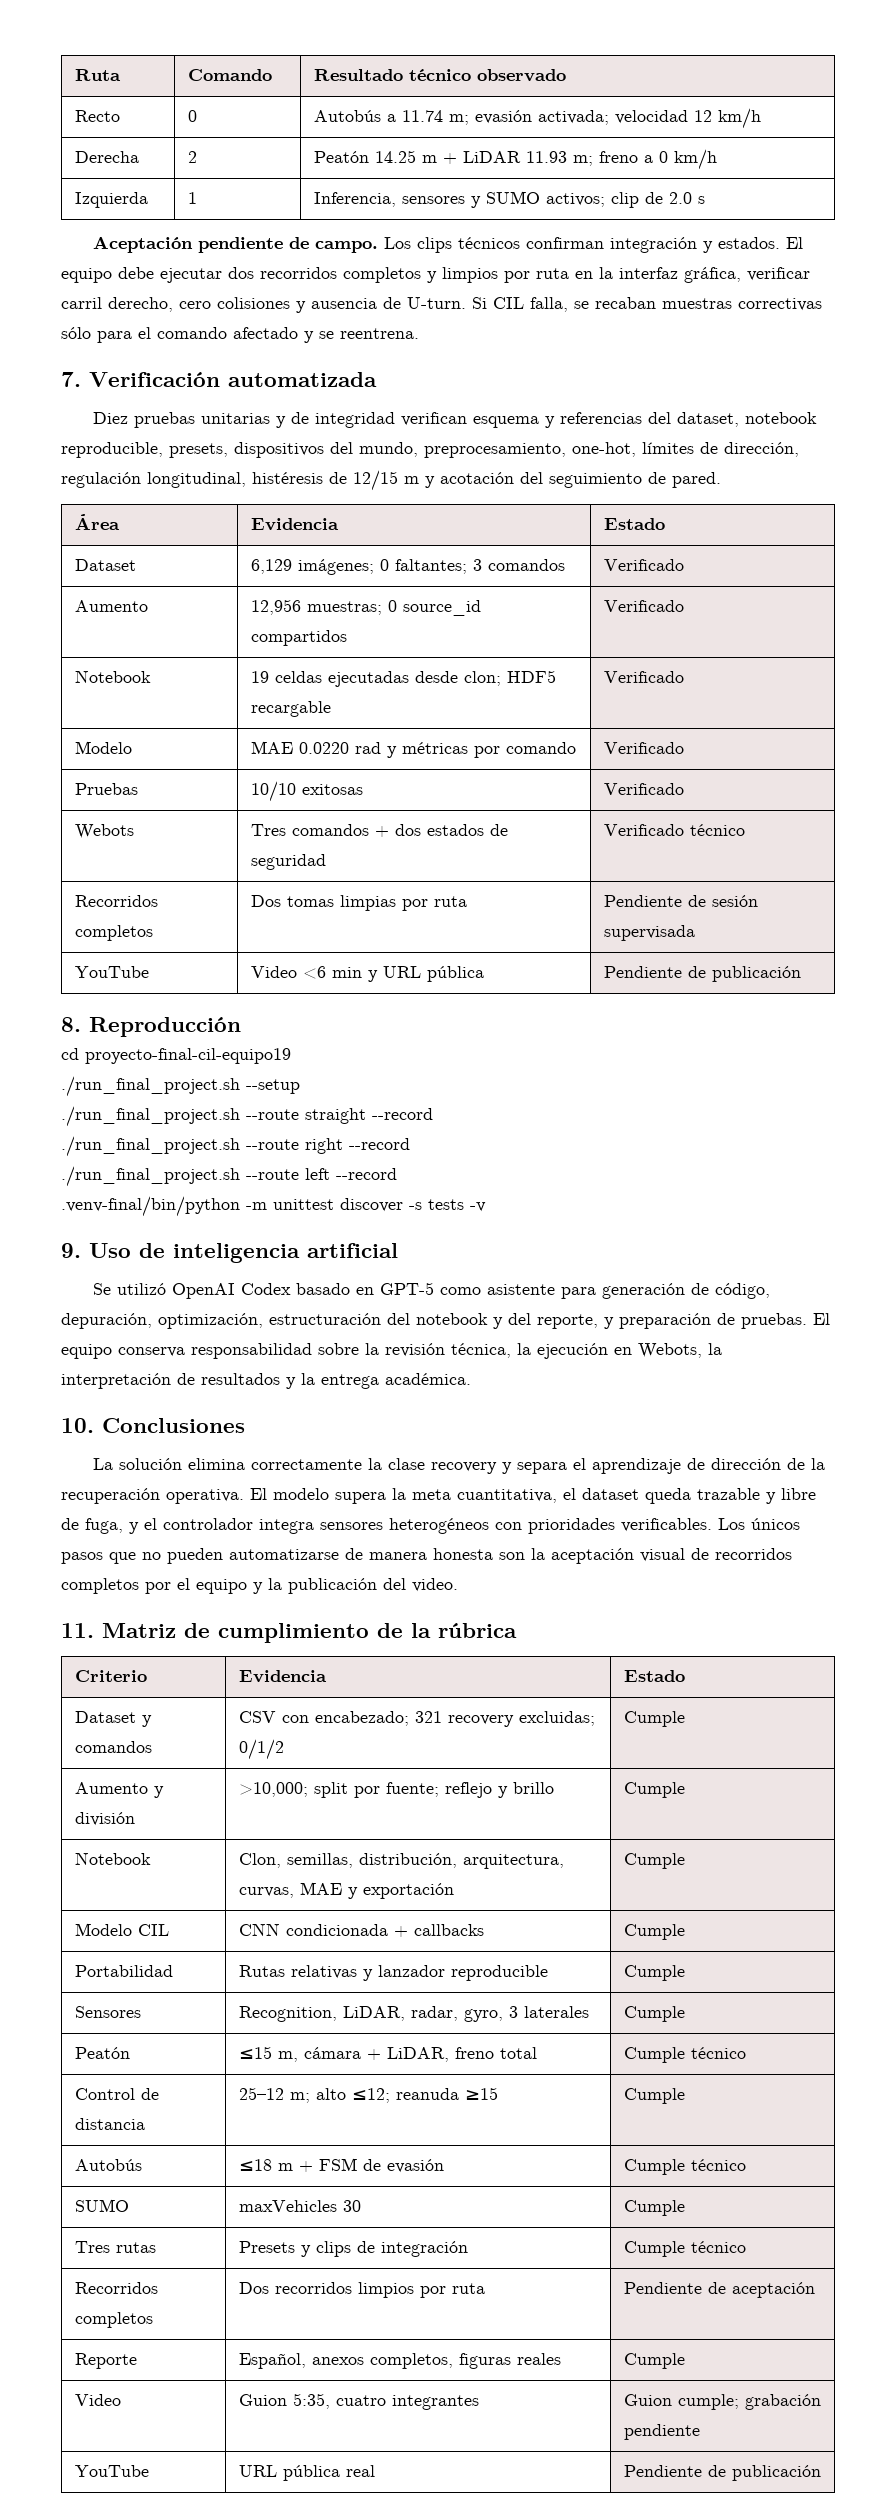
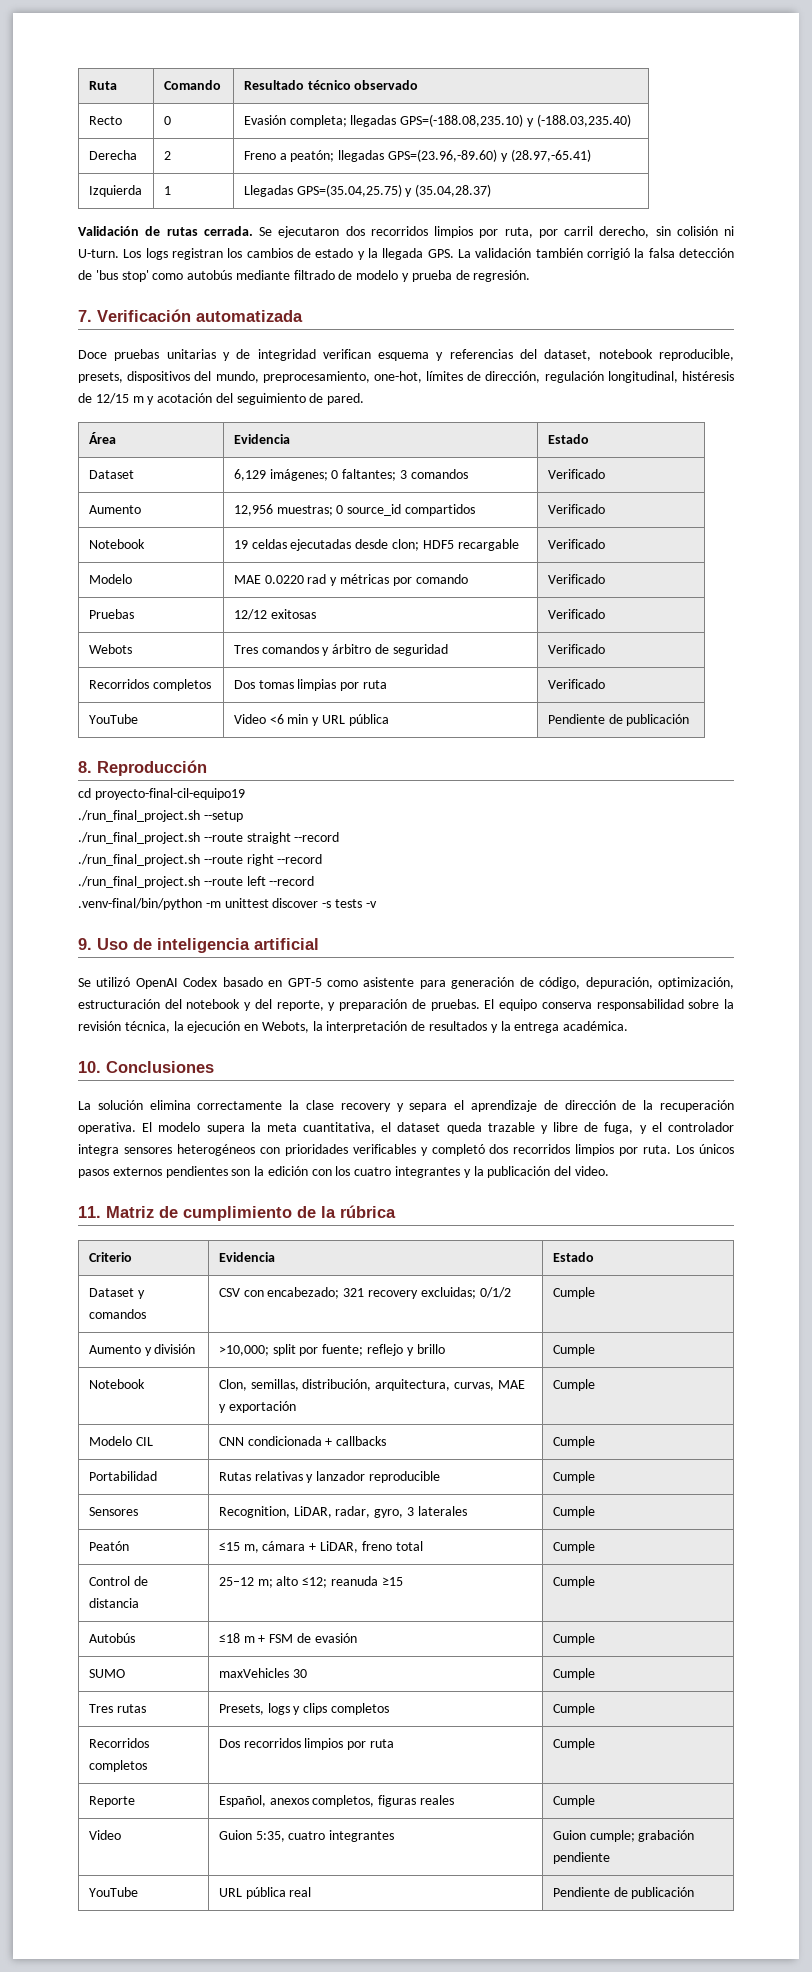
- Recto | 0 | Autobús a 11.74 m; evasión activada; velocidad 12 km/h
- Derecha | 2 | Peatón 14.25 m + LiDAR 11.93 m; freno a 0 km/h
- Izquierda | 1 | Inferencia, sensores y SUMO activos; clip de 2.0 s
- Aceptación pendiente de campo. Los clips técnicos confirman integración y estados. El equipo debe ejecutar dos recorridos completos y limpios por ruta en la interfaz gráfica, verificar carril derecho, cero colisiones y ausencia de U-turn. Si CIL falla, se recaban muestras correctivas sólo para el comando afectado y se reentrena.
+ Recto | 0 | Evasión completa; llegadas GPS=(-188.08,235.10) y (-188.03,235.40)
+ Derecha | 2 | Freno a peatón; llegadas GPS=(23.96,-89.60) y (28.97,-65.41)
+ Izquierda | 1 | Llegadas GPS=(35.04,25.75) y (35.04,28.37)
+ Validación de rutas cerrada. Se ejecutaron dos recorridos limpios por ruta, por carril derecho, sin colisión ni U-turn. Los logs registran los cambios de estado y la llegada GPS. La validación también corrigió la falsa detección de 'bus stop' como autobús mediante filtrado de modelo y prueba de regresión.
- Diez pruebas unitarias y de integridad verifican esquema y referencias del dataset, notebook reproducible, presets, dispositivos del mundo, preprocesamiento, one-hot, límites de dirección, regulación longitudinal, histéresis de 12/15 m y acotación del seguimiento de pared.
+ Doce pruebas unitarias y de integridad verifican esquema y referencias del dataset, notebook reproducible, presets, dispositivos del mundo, preprocesamiento, one-hot, límites de dirección, regulación longitudinal, histéresis de 12/15 m y acotación del seguimiento de pared.
- Pruebas | 10/10 exitosas | Verificado
+ Pruebas | 12/12 exitosas | Verificado
- Webots | Tres comandos + dos estados de seguridad | Verificado técnico
+ Webots | Tres comandos y árbitro de seguridad | Verificado
- Recorridos completos | Dos tomas limpias por ruta | Pendiente de sesión supervisada
+ Recorridos completos | Dos tomas limpias por ruta | Verificado
- El modelo supera la meta cuantitativa, el dataset queda trazable y libre de fuga, y el controlador integra sensores heterogéneos con prioridades verificables. Los únicos pasos que no pueden automatizarse de manera honesta son la aceptación visual de recorridos completos por el equipo y la publicación del video.
+ El modelo supera la meta cuantitativa, el dataset queda trazable y libre de fuga, y el controlador integra sensores heterogéneos con prioridades verificables y completó dos recorridos limpios por ruta. Los únicos pasos externos pendientes son la edición con los cuatro integrantes y la publicación del video.
- Peatón | ≤15 m, cámara + LiDAR, freno total | Cumple técnico
+ Peatón | ≤15 m, cámara + LiDAR, freno total | Cumple
- Autobús | ≤18 m + FSM de evasión | Cumple técnico
+ Autobús | ≤18 m + FSM de evasión | Cumple
- Tres rutas | Presets y clips de integración | Cumple técnico
+ Tres rutas | Presets, logs y clips completos | Cumple
- Recorridos completos | Dos recorridos limpios por ruta | Pendiente de aceptación
+ Recorridos completos | Dos recorridos limpios por ruta | Cumple

